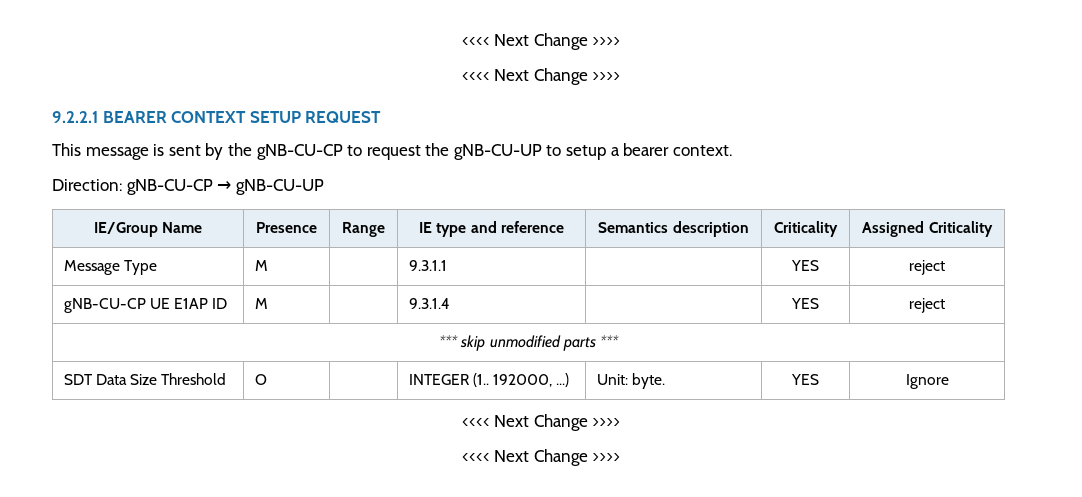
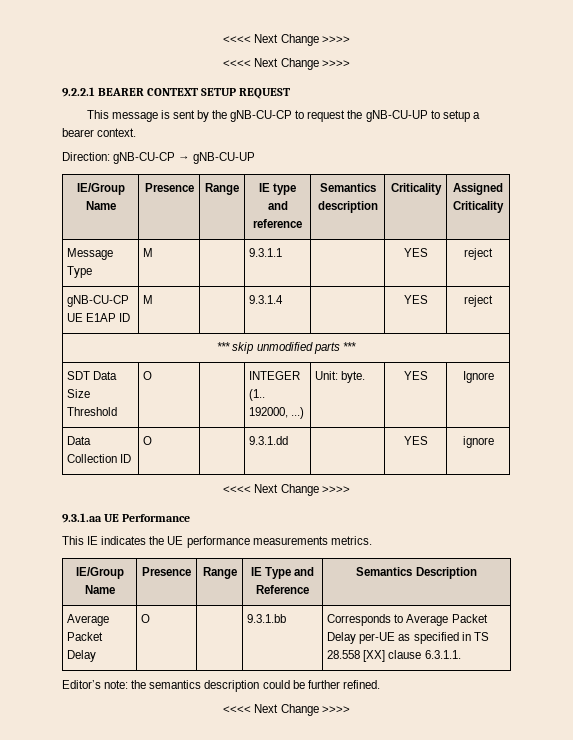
  SDT Data Size Threshold | O | | INTEGER (1.. 192000, ...) | Unit: byte. | YES | Ignore
+ Data Collection ID | O | | 9.3.1.dd | | YES | ignore
  <<<< Next Change >>>>
+ 9.3.1.aa UE Performance
+ This IE indicates the UE performance measurements metrics.
+ IE/Group Name | Presence | Range | IE Type and Reference | Semantics Description
+ Average Packet Delay | O | | 9.3.1.bb | Corresponds to Average Packet Delay per-UE as specified in TS 28.558 [XX] clause 6.3.1.1.
+ Editor’s note: the semantics description could be further refined.

